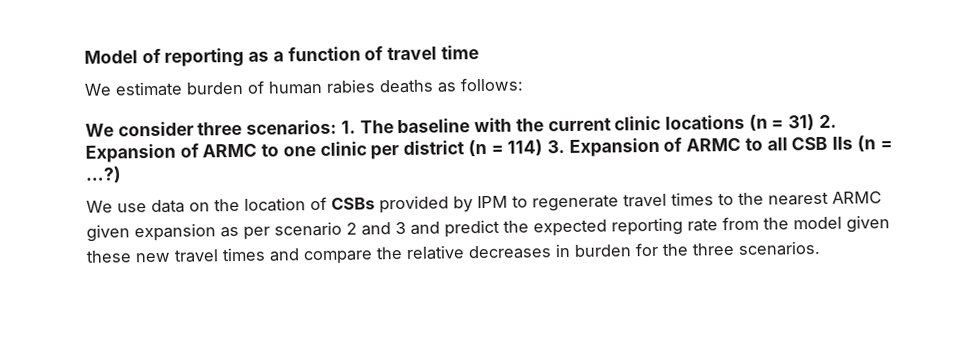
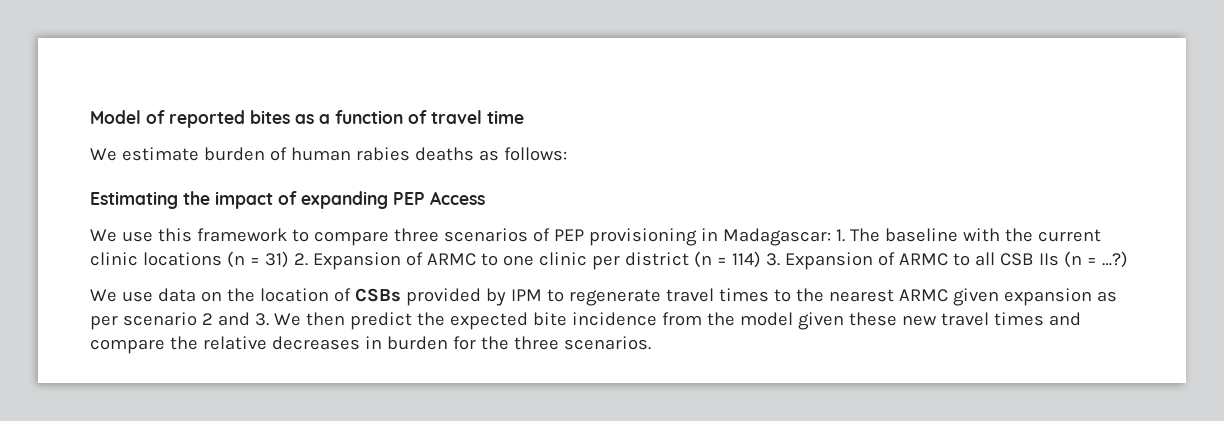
- Model of reporting as a function of travel time
+ Model of reported bites as a function of travel time
- We consider three scenarios: 1. The baseline with the current clinic locations (n = 31) 2. Expansion of ARMC to one clinic per district (n = 114) 3. Expansion of ARMC to all CSB IIs (n = …?)
+ Estimating the impact of expanding PEP Access
+ We use this framework to compare three scenarios of PEP provisioning in Madagascar: 1. The baseline with the current clinic locations (n = 31) 2. Expansion of ARMC to one clinic per district (n = 114) 3. Expansion of ARMC to all CSB IIs (n = …?)
- We use data on the location of CSBs provided by IPM to regenerate travel times to the nearest ARMC given expansion as per scenario 2 and 3 and predict the expected reporting rate from the model given these new travel times and compare the relative decreases in burden for the three scenarios.
+ We use data on the location of CSBs provided by IPM to regenerate travel times to the nearest ARMC given expansion as per scenario 2 and 3. We then predict the expected bite incidence from the model given these new travel times and compare the relative decreases in burden for the three scenarios.

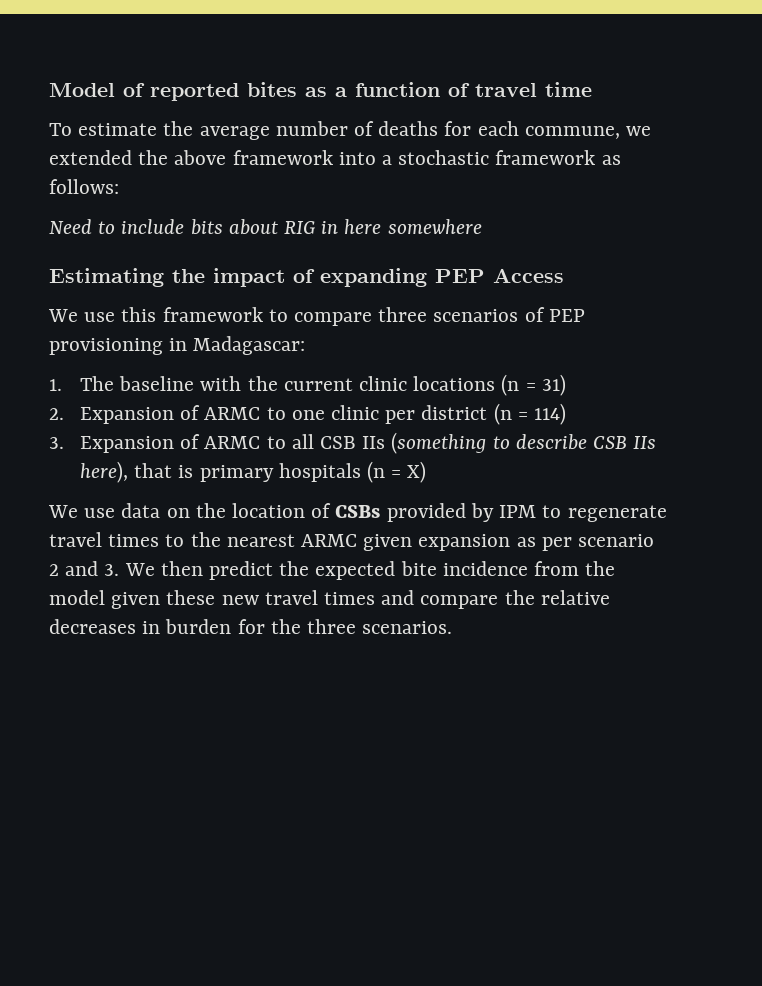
- We estimate burden of human rabies deaths as follows:
+ To estimate the average number of deaths for each commune, we extended the above framework into a stochastic framework as follows:
+ Need to include bits about RIG in here somewhere
- We use this framework to compare three scenarios of PEP provisioning in Madagascar: 1. The baseline with the current clinic locations (n = 31) 2. Expansion of ARMC to one clinic per district (n = 114) 3. Expansion of ARMC to all CSB IIs (n = …?)
+ We use this framework to compare three scenarios of PEP provisioning in Madagascar:
+ 1. The baseline with the current clinic locations (n = 31)
+ 2. Expansion of ARMC to one clinic per district (n = 114)
+ 3. Expansion of ARMC to all CSB IIs (something to describe CSB IIs here), that is primary hospitals (n = X)

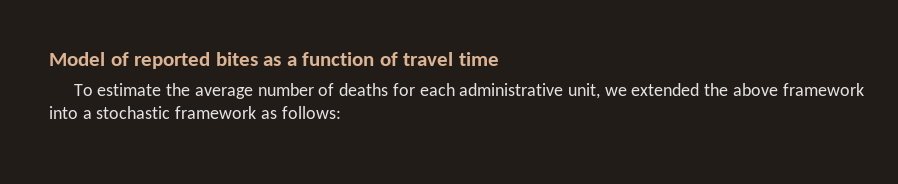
- To estimate the average number of deaths for each commune, we extended the above framework into a stochastic framework as follows:
+ To estimate the average number of deaths for each administrative unit, we extended the above framework into a stochastic framework as follows:
- Need to include bits about RIG in here somewhere
- Estimating the impact of expanding PEP Access
- We use this framework to compare three scenarios of PEP provisioning in Madagascar:
- 1. The baseline with the current clinic locations (n = 31)
- 2. Expansion of ARMC to one clinic per district (n = 114)
- 3. Expansion of ARMC to all CSB IIs (something to describe CSB IIs here), that is primary hospitals (n = X)
- We use data on the location of CSBs provided by IPM to regenerate travel times to the nearest ARMC given expansion as per scenario 2 and 3. We then predict the expected bite incidence from the model given these new travel times and compare the relative decreases in burden for the three scenarios.

